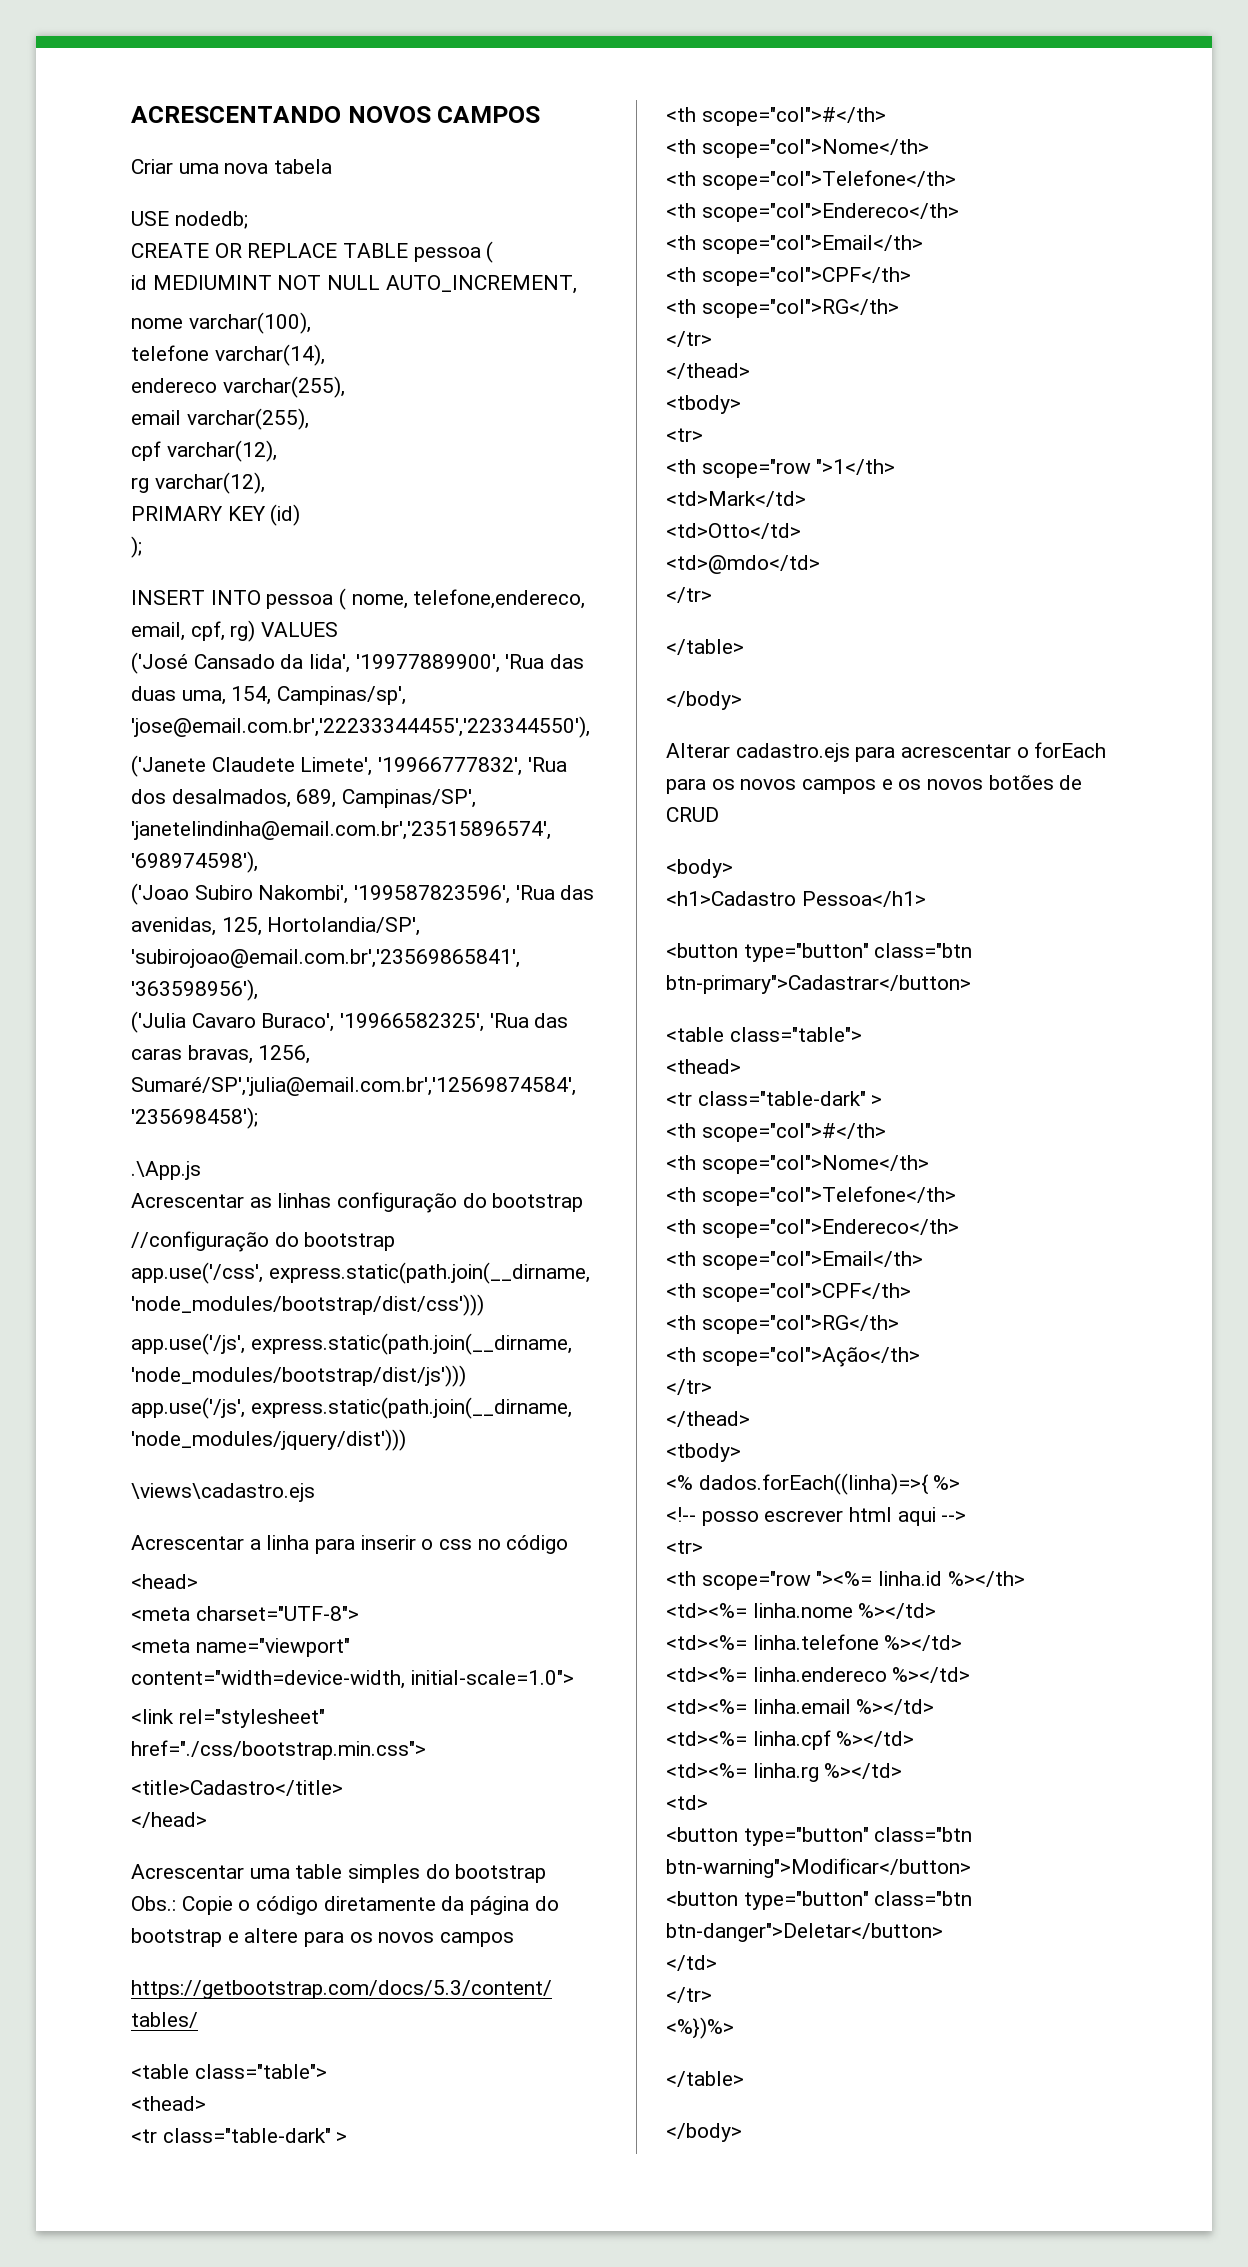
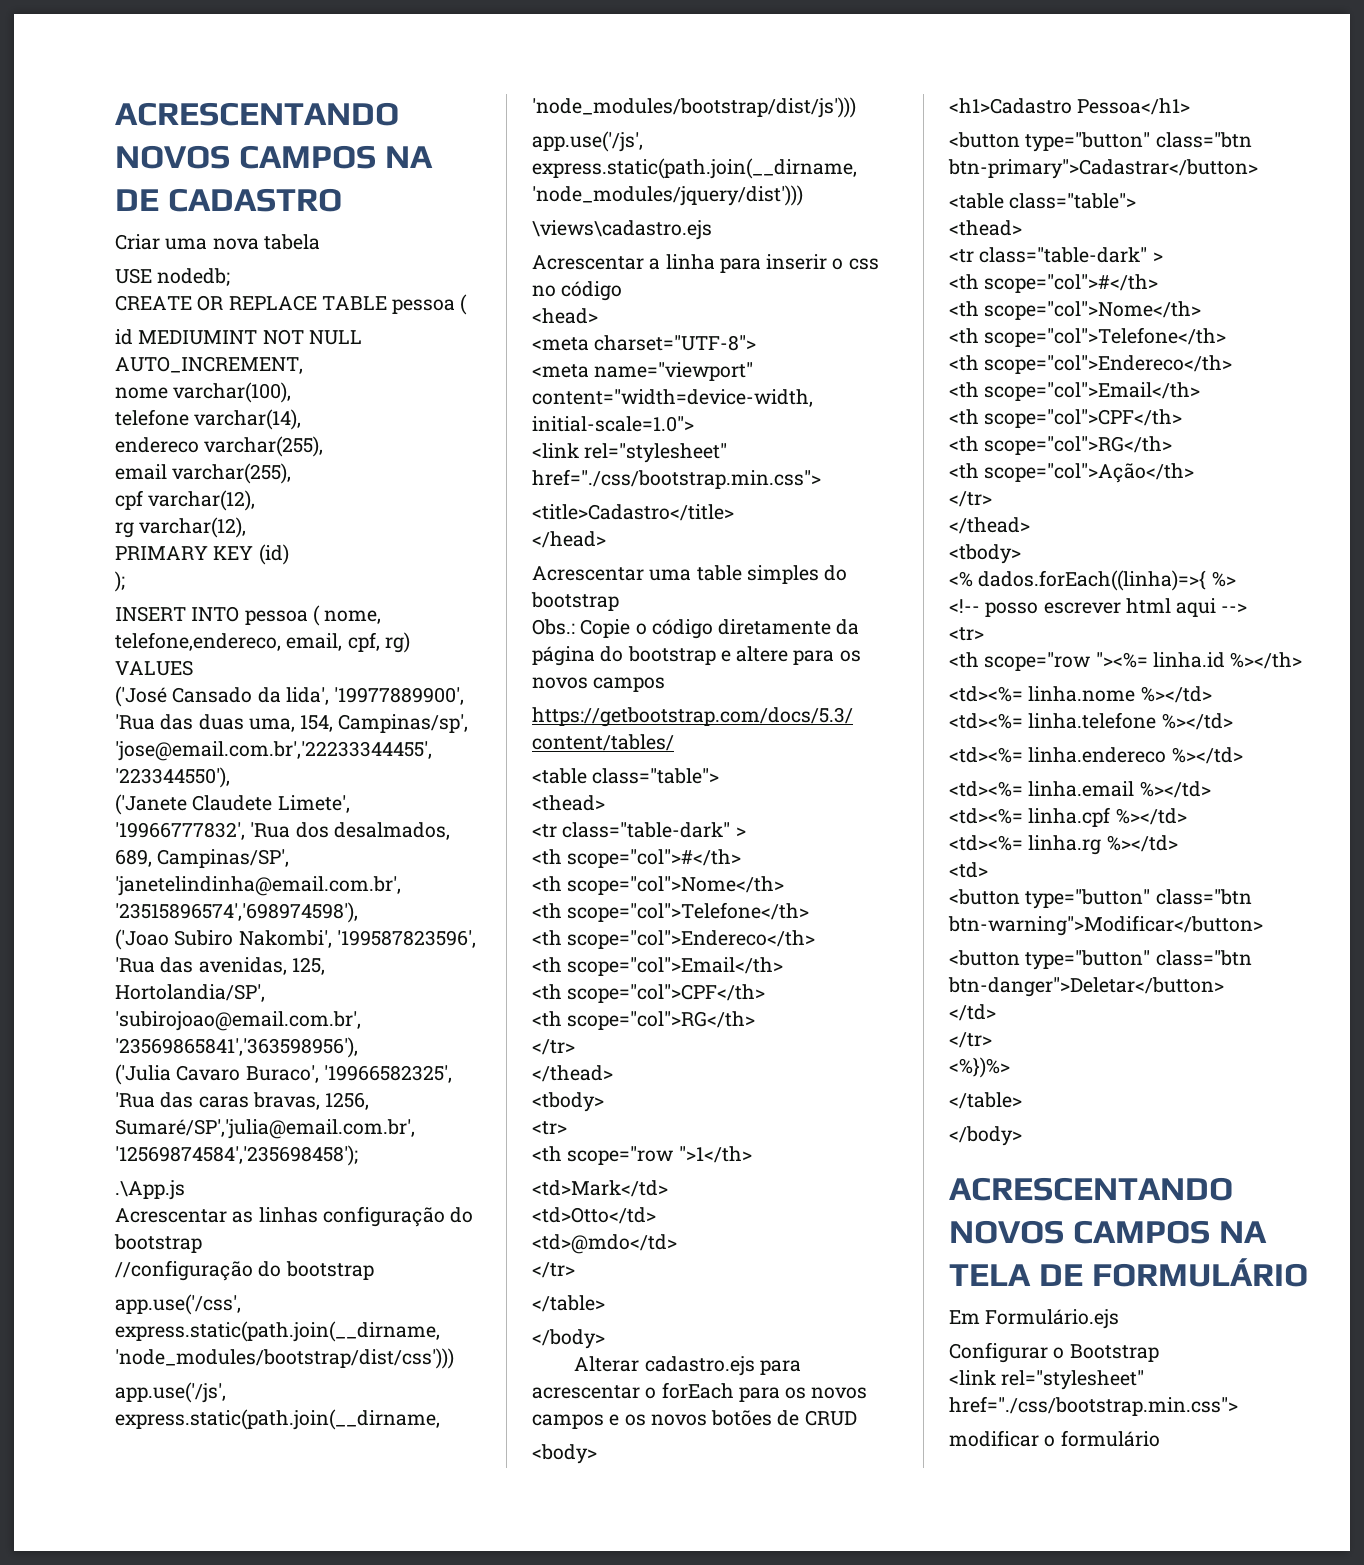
- ACRESCENTANDO NOVOS CAMPOS
+ ACRESCENTANDO NOVOS CAMPOS NA DE CADASTRO
+ ACRESCENTANDO NOVOS CAMPOS NA TELA DE FORMULÁRIO
+ Em Formulário.ejs
+ Configurar o Bootstrap
+ <link rel="stylesheet" href="./css/bootstrap.min.css">
+ modificar o formulário

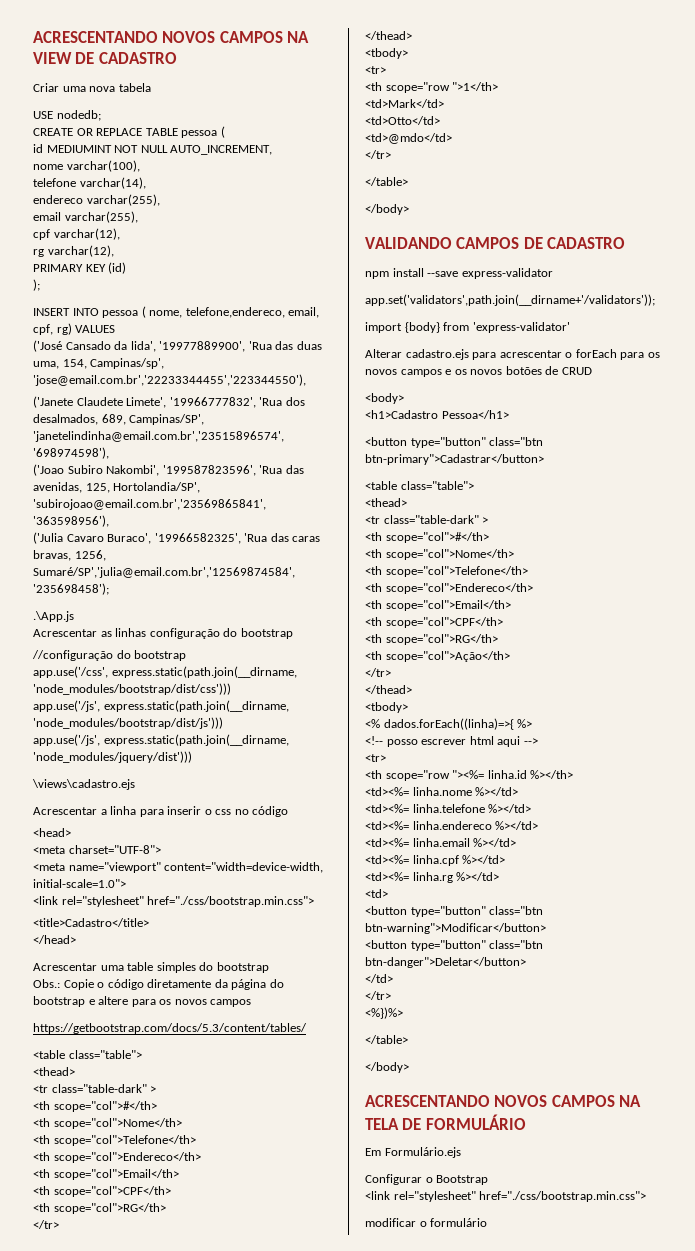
- ACRESCENTANDO NOVOS CAMPOS NA DE CADASTRO
+ ACRESCENTANDO NOVOS CAMPOS NA VIEW DE CADASTRO
+ VALIDANDO CAMPOS DE CADASTRO
+ npm install --save express-validator
+ app.set('validators',path.join(__dirname+'/validators'));
+ import {body} from 'express-validator'

